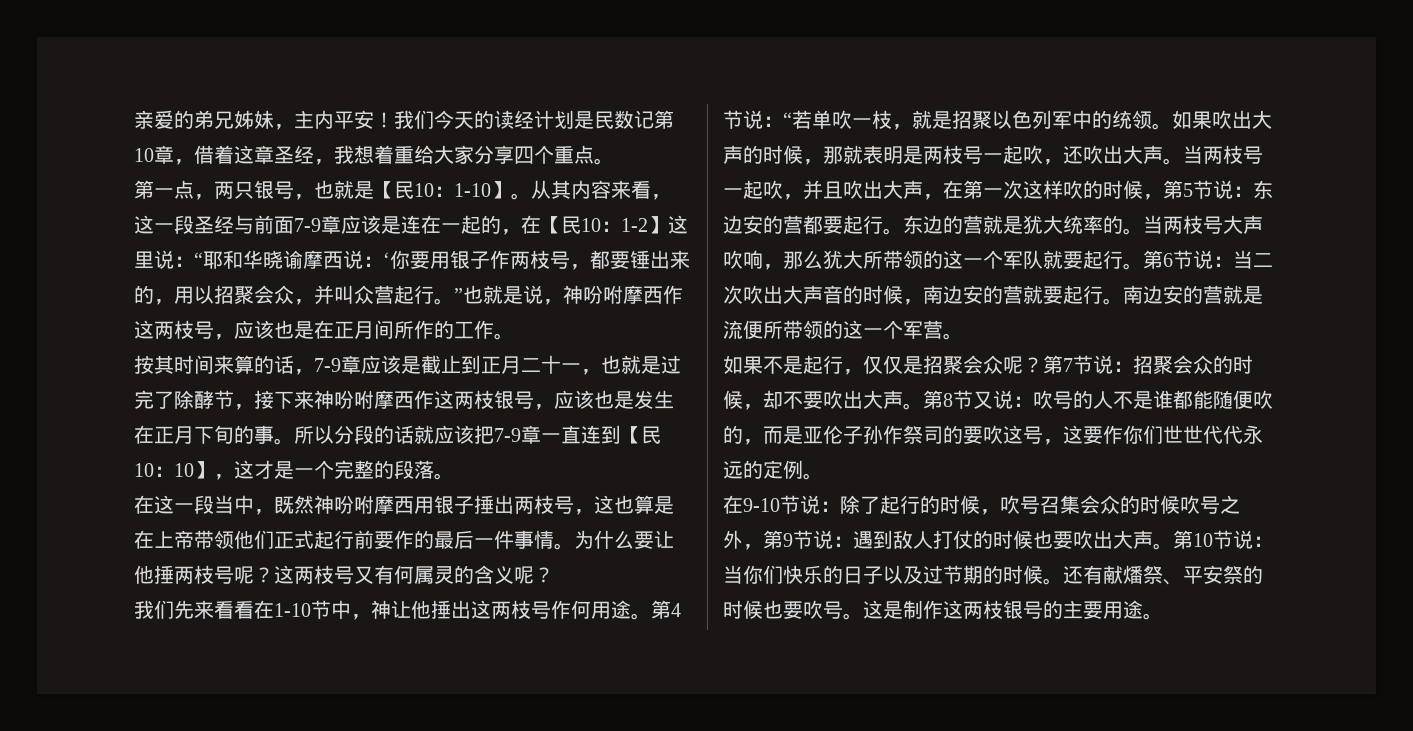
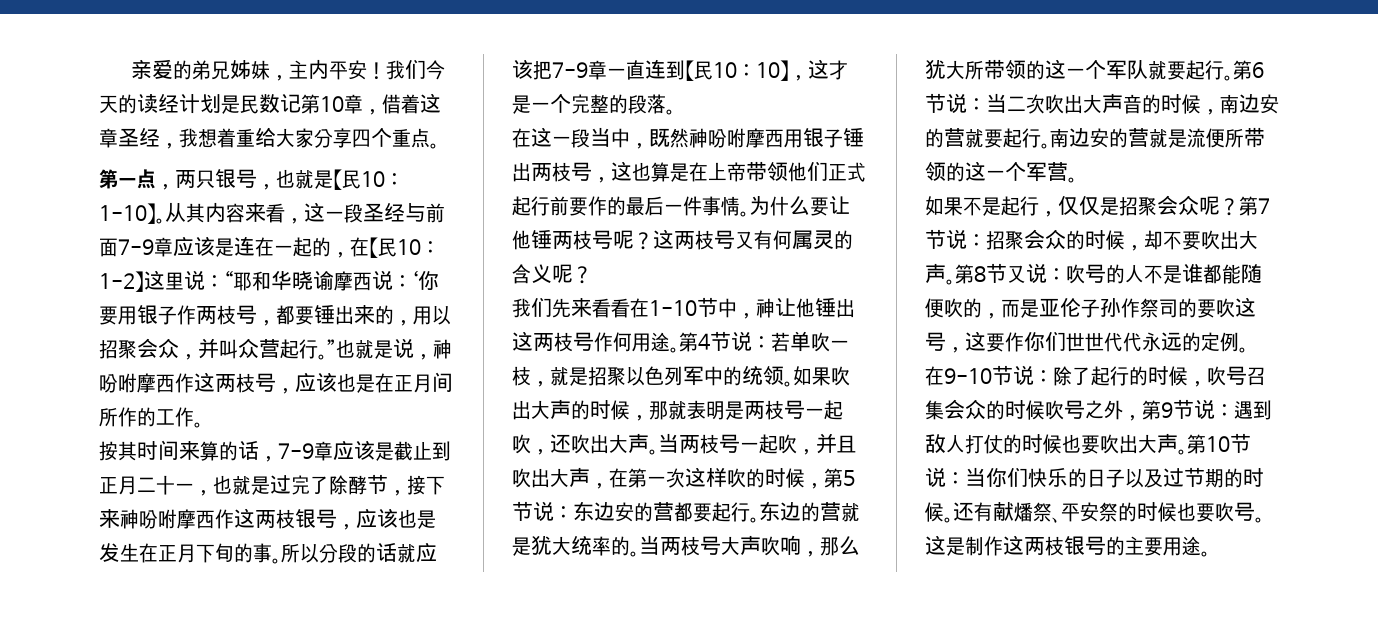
- 在这一段当中，既然神吩咐摩西用银子捶出两枝号，这也算是在上帝带领他们正式起行前要作的最后一件事情。
+ 在这一段当中，既然神吩咐摩西用银子锤出两枝号，这也算是在上帝带领他们正式起行前要作的最后一件事情。
- 为什么要让他捶两枝号呢？
+ 为什么要让他锤两枝号呢？
- 我们先来看看在1-10节中，神让他捶出这两枝号作何用途。
+ 我们先来看看在1-10节中，神让他锤出这两枝号作何用途。
- 第4节说：“若单吹一枝，就是招聚以色列军中的统领。
+ 第4节说：若单吹一枝，就是招聚以色列军中的统领。

